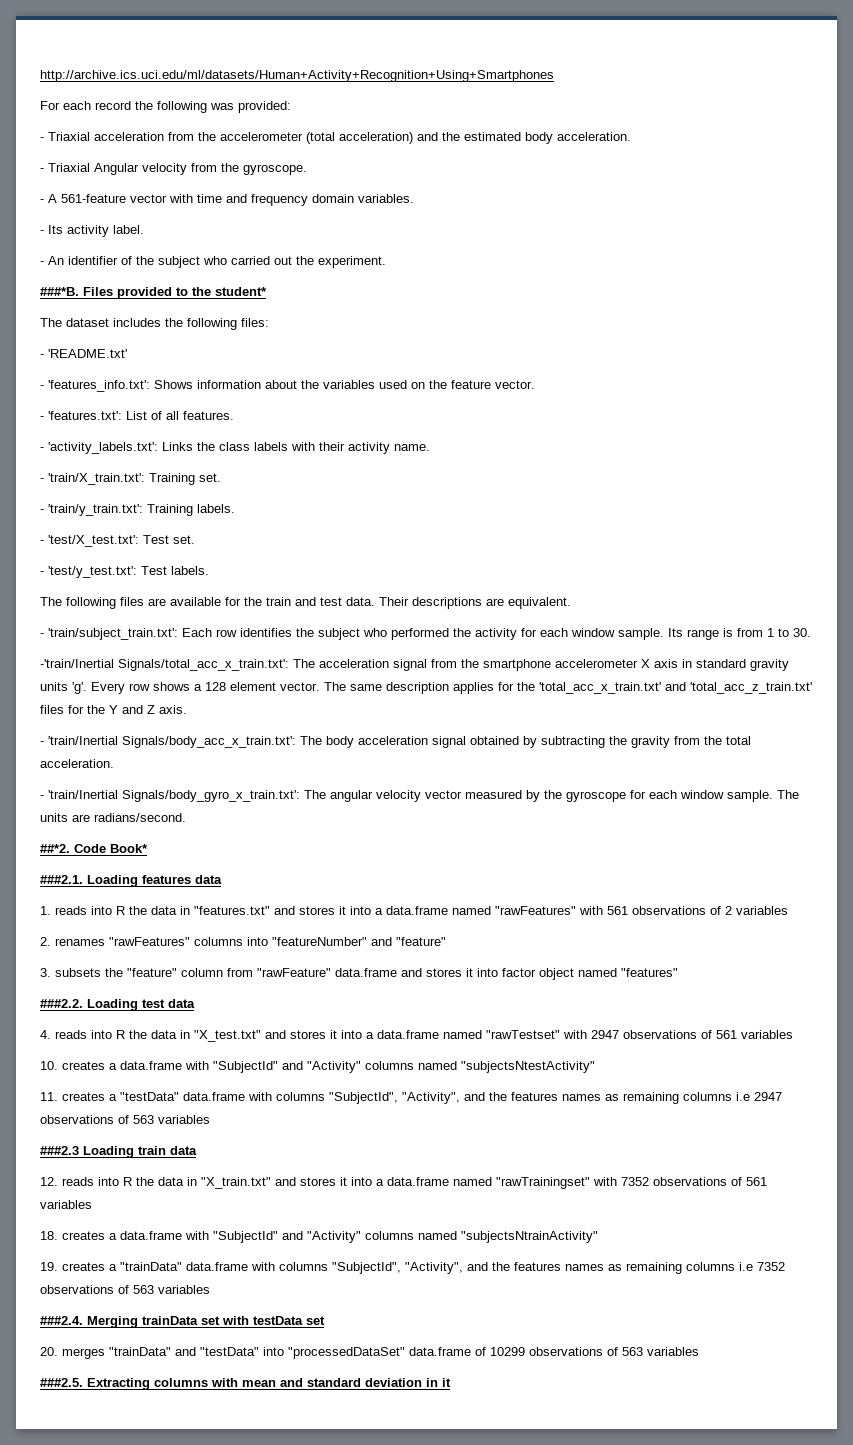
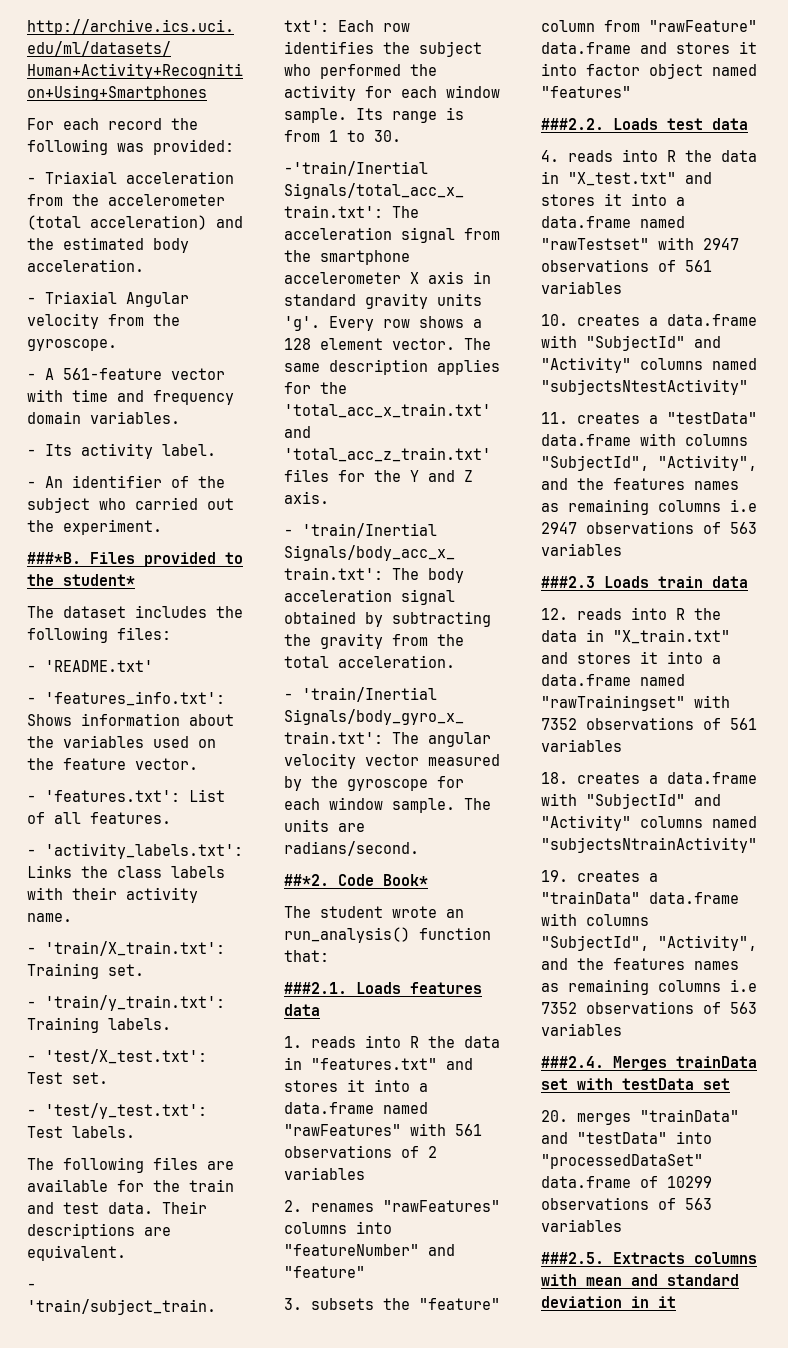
+ The student wrote an run_analysis() function that:
- ###2.1. Loading features data
+ ###2.1. Loads features data
- ###2.2. Loading test data
+ ###2.2. Loads test data
- ###2.3 Loading train data
+ ###2.3 Loads train data
- ###2.4. Merging trainData set with testData set
+ ###2.4. Merges trainData set with testData set
- ###2.5. Extracting columns with mean and standard deviation in it
+ ###2.5. Extracts columns with mean and standard deviation in it

